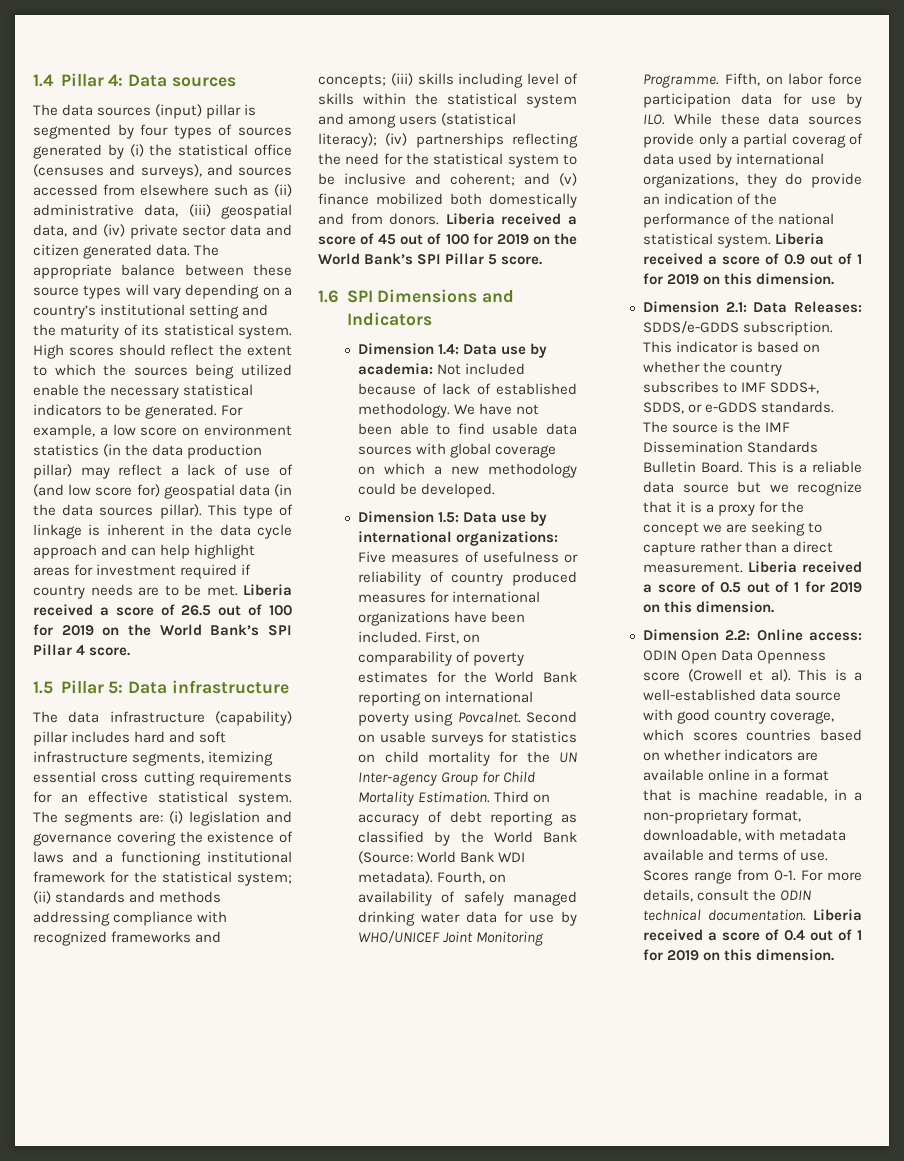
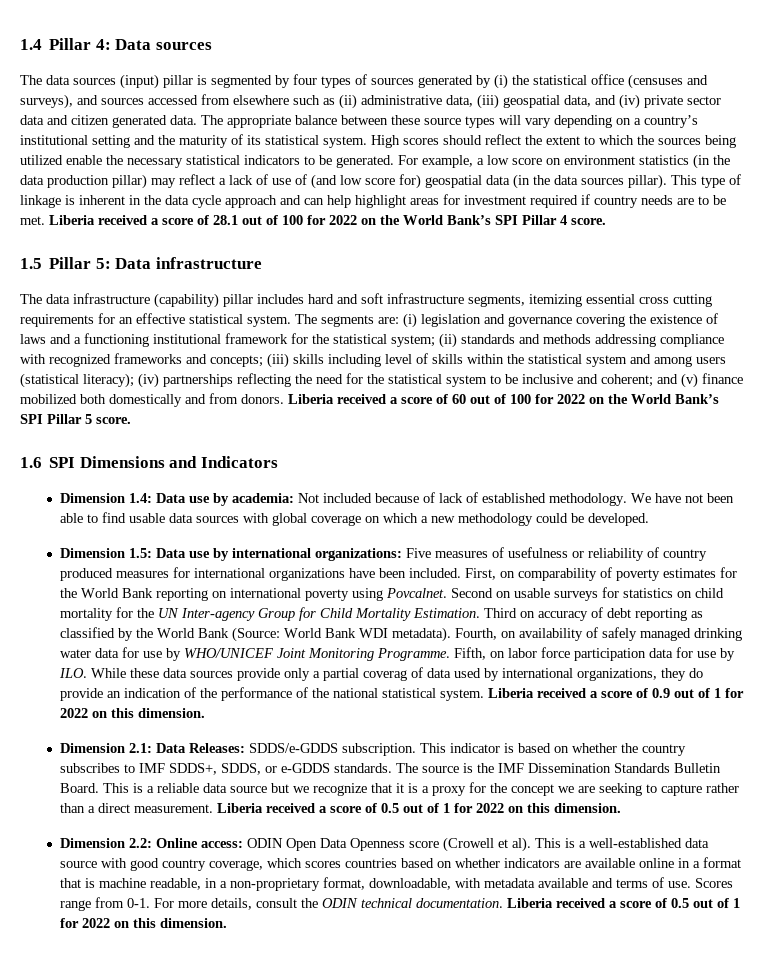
- Liberia received a score of 26.5 out of 100 for 2019 on the World Bank’s SPI Pillar 4 score.
+ Liberia received a score of 28.1 out of 100 for 2022 on the World Bank’s SPI Pillar 4 score.
- Liberia received a score of 45 out of 100 for 2019 on the World Bank’s SPI Pillar 5 score.
+ Liberia received a score of 60 out of 100 for 2022 on the World Bank’s SPI Pillar 5 score.
- Liberia received a score of 0.9 out of 1 for 2019 on this dimension.
+ Liberia received a score of 0.9 out of 1 for 2022 on this dimension.
- This is a reliable data source but we recognize that it is a proxy for the concept we are seeking to capture rather than a direct measurement. Liberia received a score of 0.5 out of 1 for 2019 on this dimension.
+ This is a reliable data source but we recognize that it is a proxy for the concept we are seeking to capture rather than a direct measurement. Liberia received a score of 0.5 out of 1 for 2022 on this dimension.
- For more details, consult the ODIN technical documentation. Liberia received a score of 0.4 out of 1 for 2019 on this dimension.
+ For more details, consult the ODIN technical documentation. Liberia received a score of 0.5 out of 1 for 2022 on this dimension.

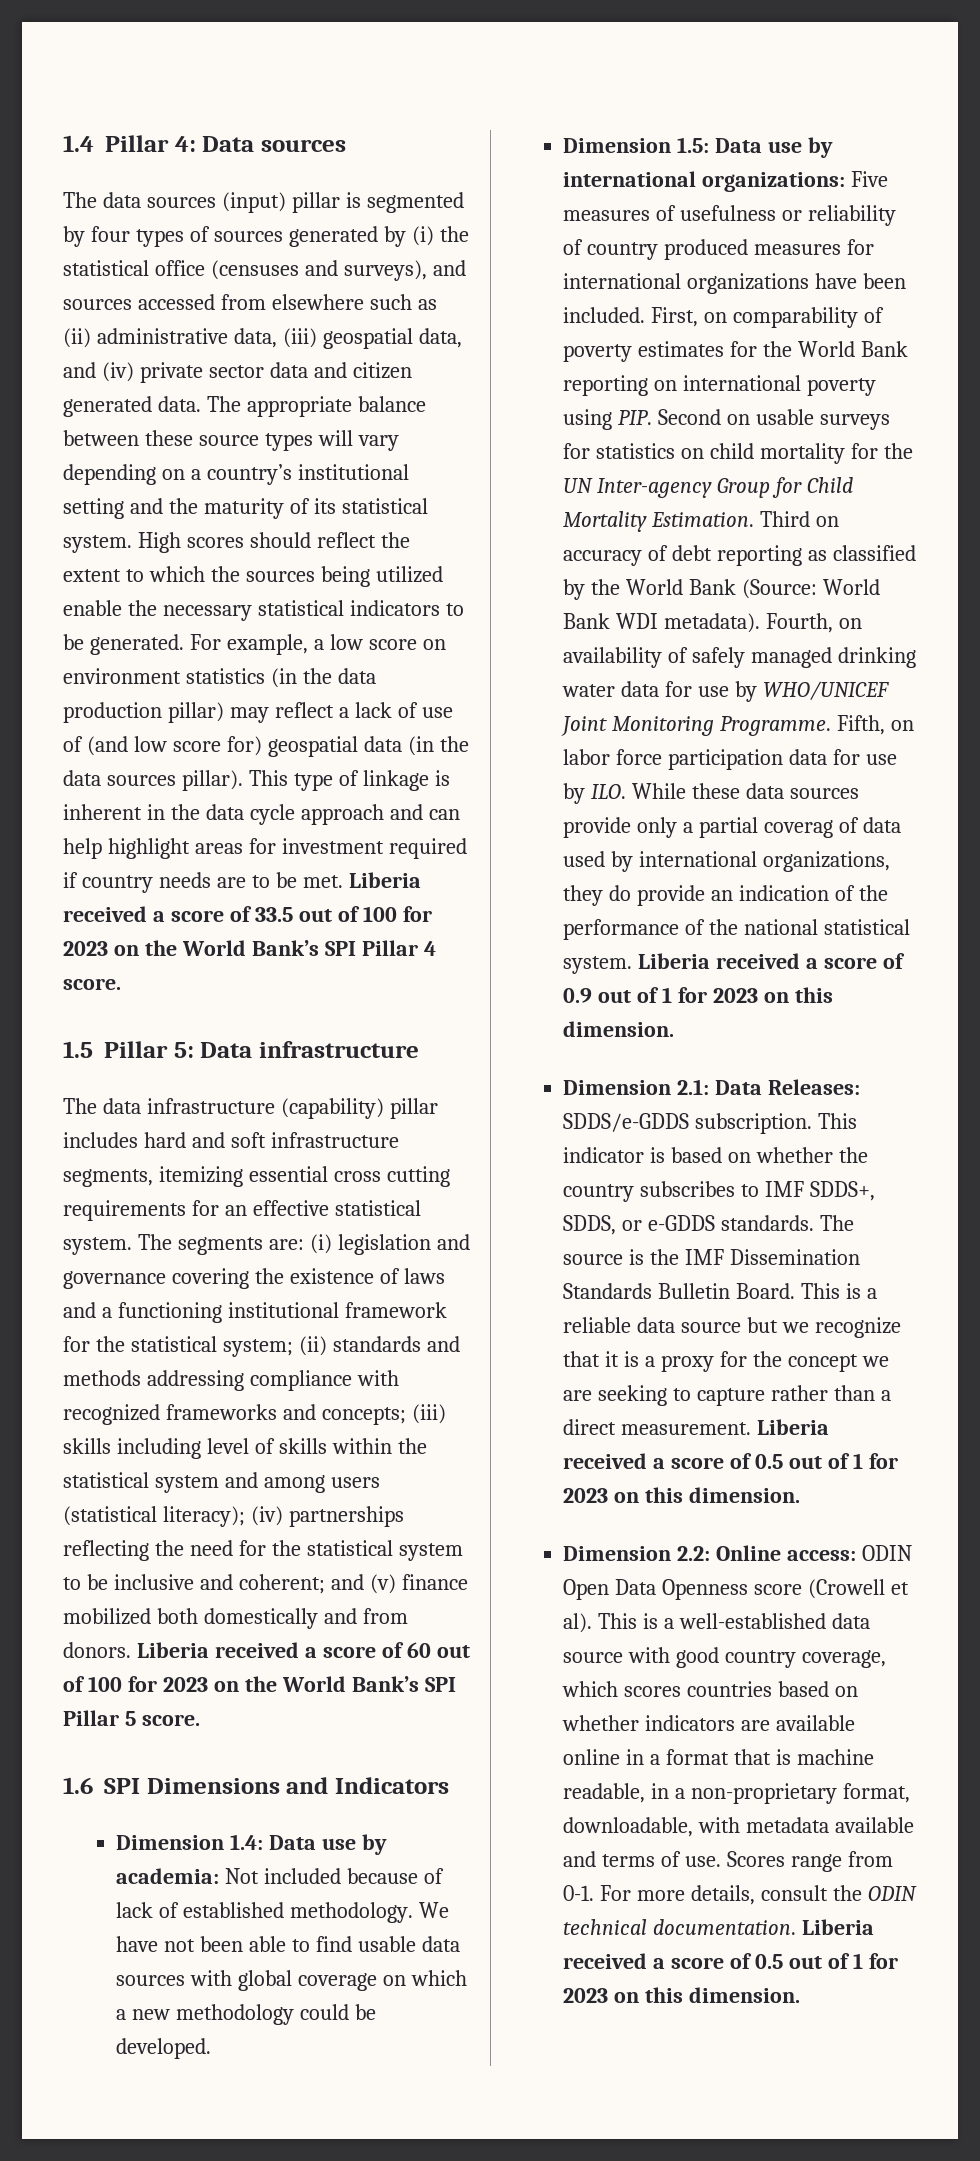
- Liberia received a score of 28.1 out of 100 for 2022 on the World Bank’s SPI Pillar 4 score.
+ Liberia received a score of 33.5 out of 100 for 2023 on the World Bank’s SPI Pillar 4 score.
- Liberia received a score of 60 out of 100 for 2022 on the World Bank’s SPI Pillar 5 score.
+ Liberia received a score of 60 out of 100 for 2023 on the World Bank’s SPI Pillar 5 score.
- First, on comparability of poverty estimates for the World Bank reporting on international poverty using Povcalnet. Second on usable surveys for statistics on child mortality for the UN Inter-agency Group for Child Mortality Estimation.
+ First, on comparability of poverty estimates for the World Bank reporting on international poverty using PIP. Second on usable surveys for statistics on child mortality for the UN Inter-agency Group for Child Mortality Estimation.
- Liberia received a score of 0.9 out of 1 for 2022 on this dimension.
+ Liberia received a score of 0.9 out of 1 for 2023 on this dimension.
- This is a reliable data source but we recognize that it is a proxy for the concept we are seeking to capture rather than a direct measurement. Liberia received a score of 0.5 out of 1 for 2022 on this dimension.
+ This is a reliable data source but we recognize that it is a proxy for the concept we are seeking to capture rather than a direct measurement. Liberia received a score of 0.5 out of 1 for 2023 on this dimension.
- For more details, consult the ODIN technical documentation. Liberia received a score of 0.5 out of 1 for 2022 on this dimension.
+ For more details, consult the ODIN technical documentation. Liberia received a score of 0.5 out of 1 for 2023 on this dimension.

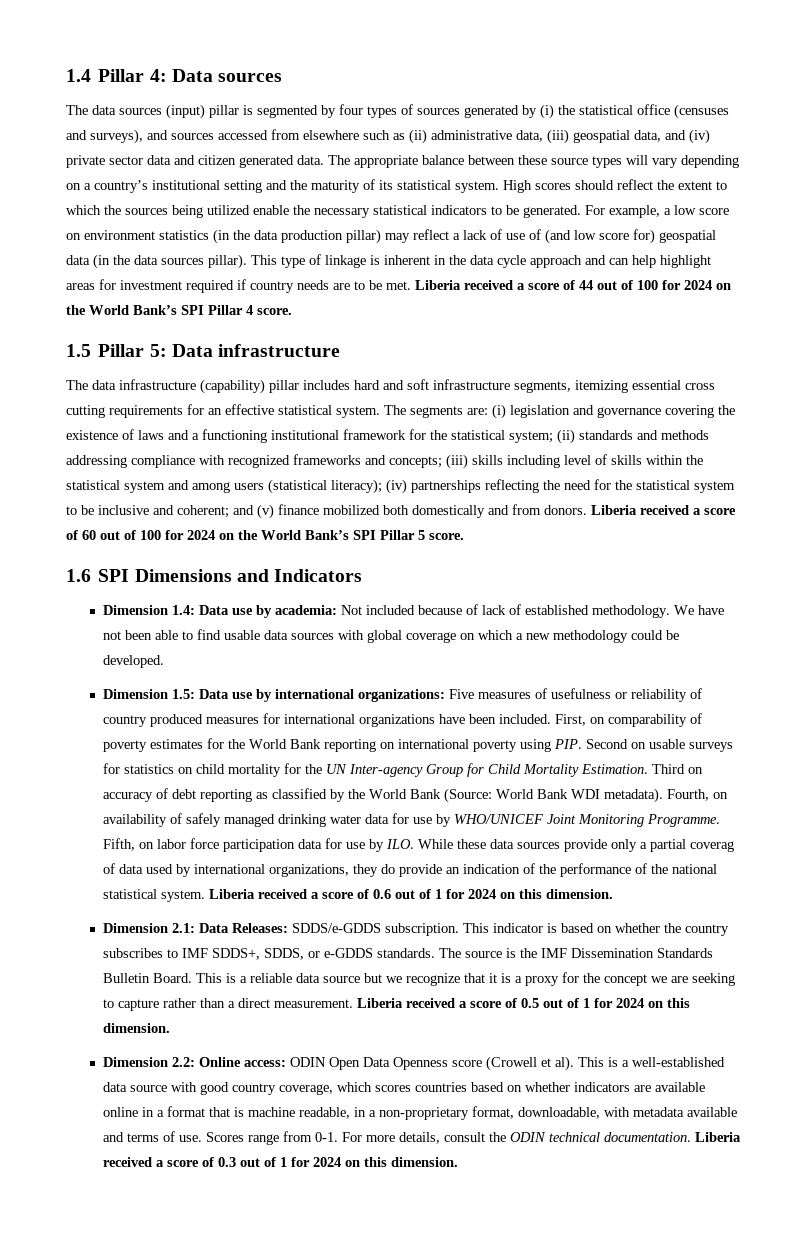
- Liberia received a score of 33.5 out of 100 for 2023 on the World Bank’s SPI Pillar 4 score.
+ Liberia received a score of 44 out of 100 for 2024 on the World Bank’s SPI Pillar 4 score.
- Liberia received a score of 60 out of 100 for 2023 on the World Bank’s SPI Pillar 5 score.
+ Liberia received a score of 60 out of 100 for 2024 on the World Bank’s SPI Pillar 5 score.
- Liberia received a score of 0.9 out of 1 for 2023 on this dimension.
+ Liberia received a score of 0.6 out of 1 for 2024 on this dimension.
- This is a reliable data source but we recognize that it is a proxy for the concept we are seeking to capture rather than a direct measurement. Liberia received a score of 0.5 out of 1 for 2023 on this dimension.
+ This is a reliable data source but we recognize that it is a proxy for the concept we are seeking to capture rather than a direct measurement. Liberia received a score of 0.5 out of 1 for 2024 on this dimension.
- For more details, consult the ODIN technical documentation. Liberia received a score of 0.5 out of 1 for 2023 on this dimension.
+ For more details, consult the ODIN technical documentation. Liberia received a score of 0.3 out of 1 for 2024 on this dimension.

